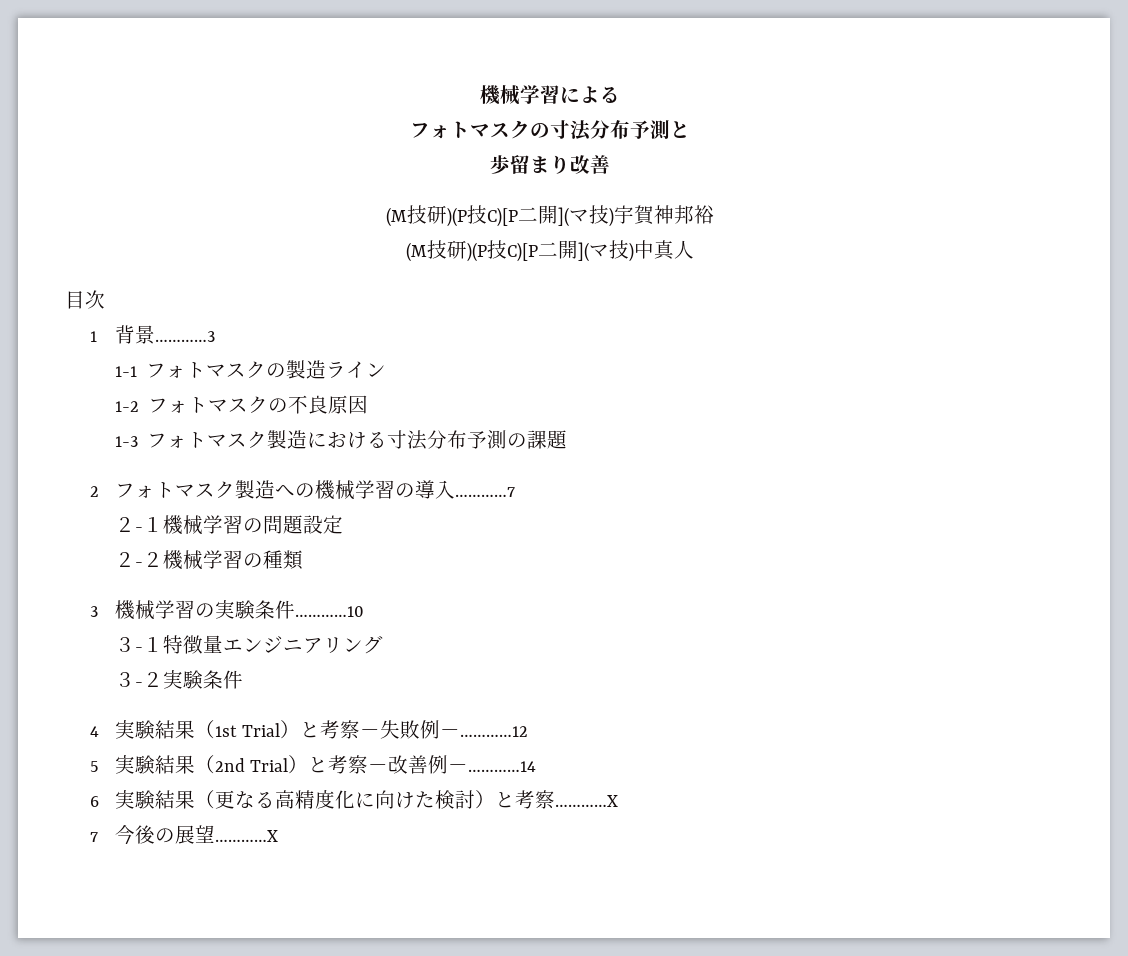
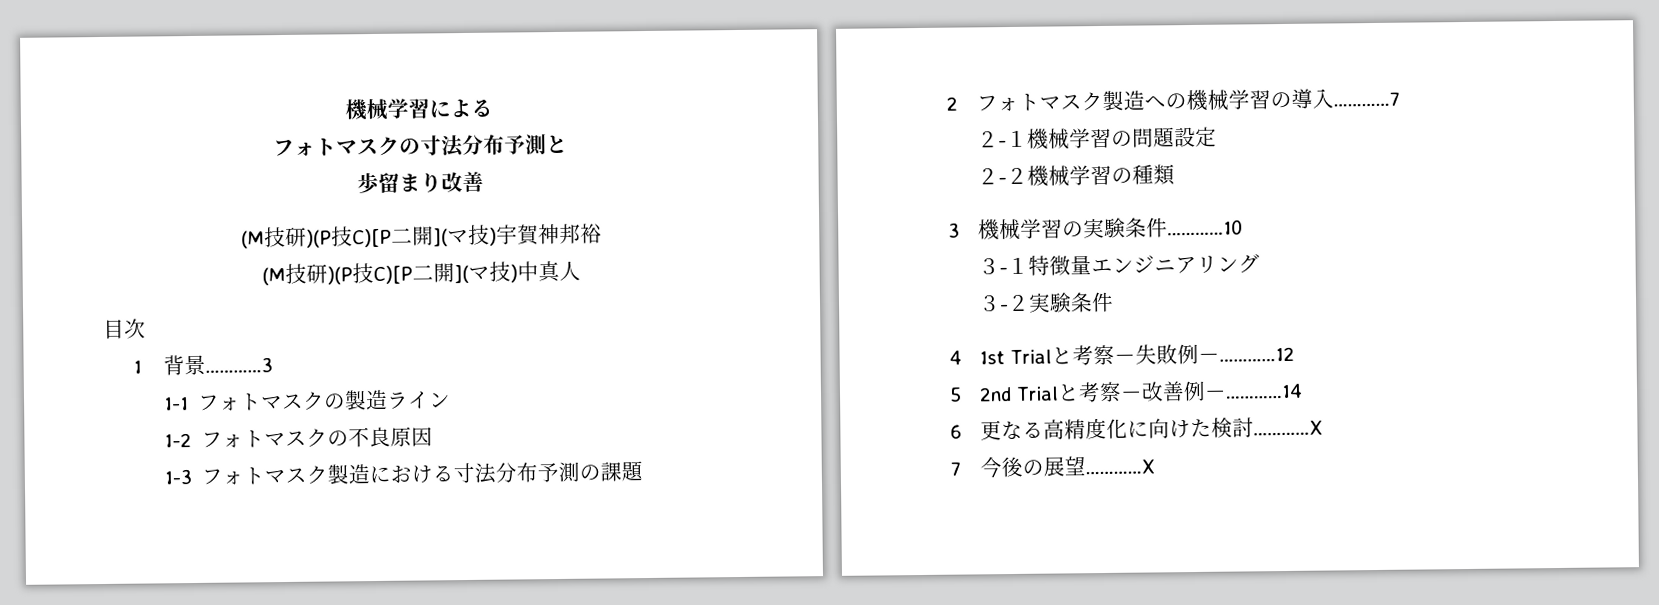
- 4実験結果（1st Trial）と考察－失敗例－…………12
+ 4 1st Trialと考察－失敗例－…………12
- 5実験結果（2nd Trial）と考察－改善例－…………14
+ 5 2nd Trialと考察－改善例－…………14
- 6実験結果（更なる高精度化に向けた検討）と考察…………X
+ 6更なる高精度化に向けた検討…………X

